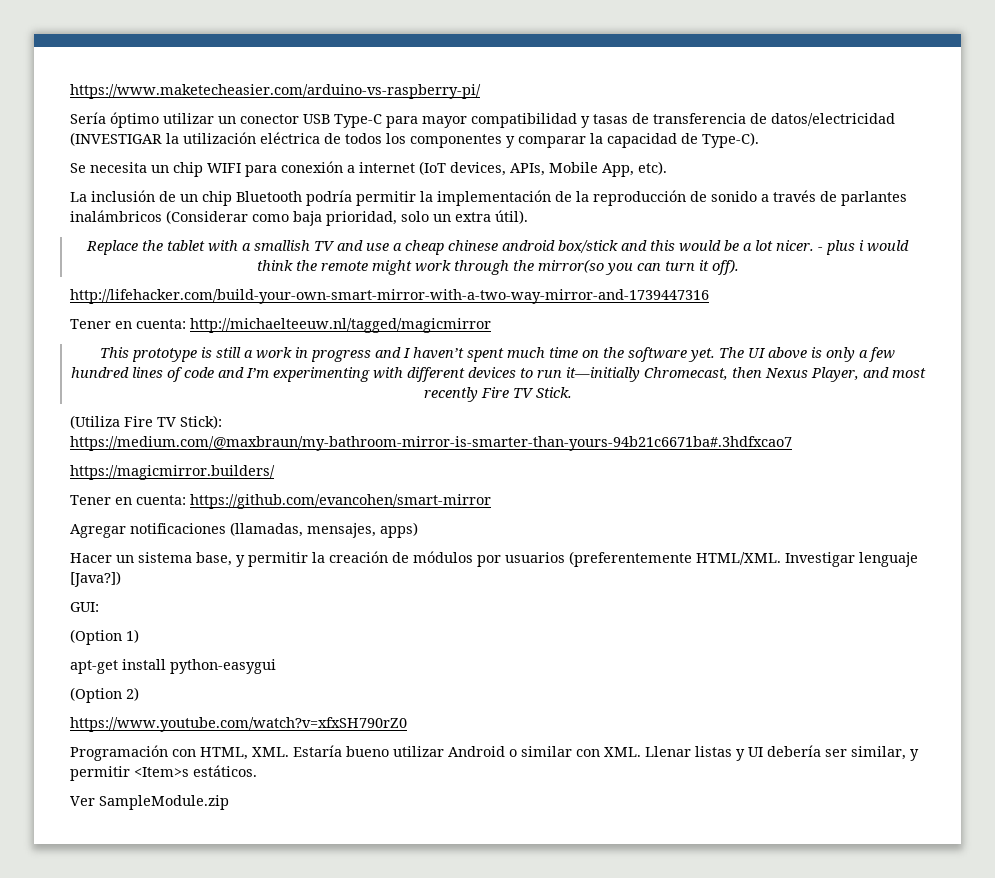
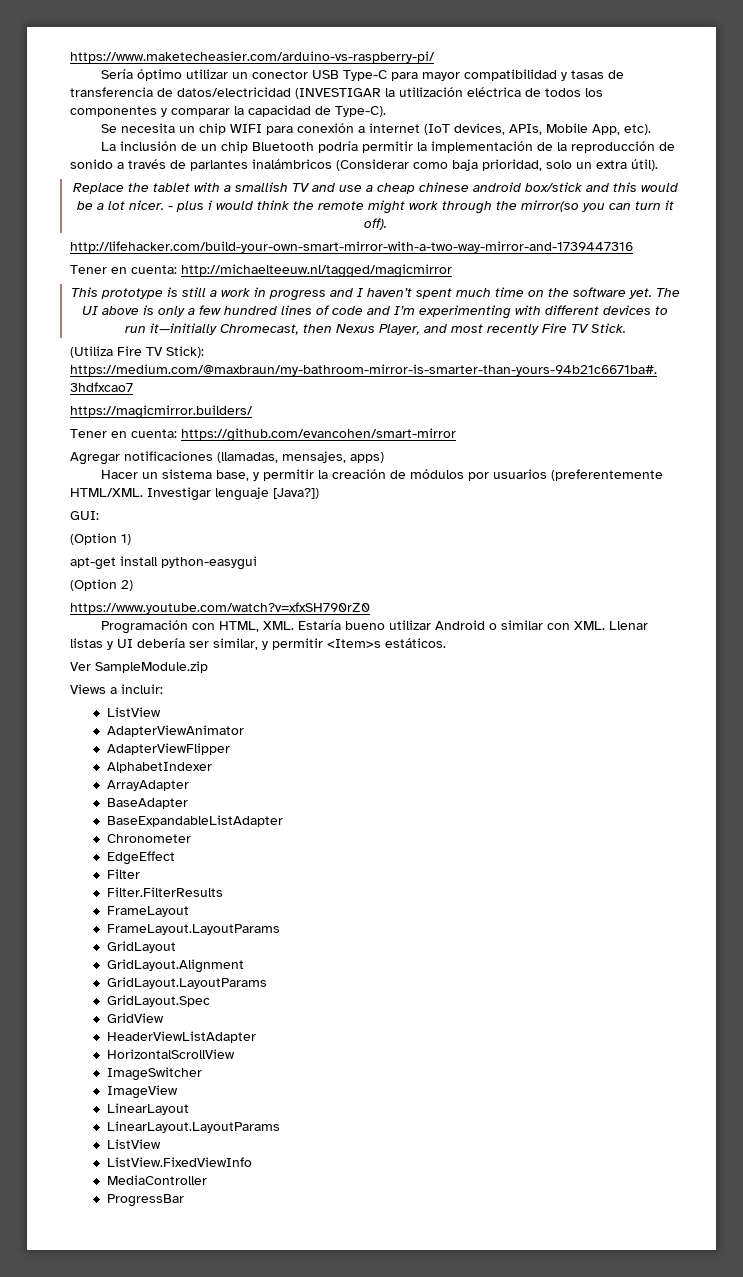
+ Views a incluir:
+ ListView
+ AdapterViewAnimator
+ AdapterViewFlipper
+ AlphabetIndexer
+ ArrayAdapter
+ BaseAdapter
+ BaseExpandableListAdapter
+ Chronometer
+ EdgeEffect
+ Filter
+ Filter.FilterResults
+ FrameLayout
+ FrameLayout.LayoutParams
+ GridLayout
+ GridLayout.Alignment
+ GridLayout.LayoutParams
+ GridLayout.Spec
+ GridView
+ HeaderViewListAdapter
+ HorizontalScrollView
+ ImageSwitcher
+ ImageView
+ LinearLayout
+ LinearLayout.LayoutParams
+ ListView
+ ListView.FixedViewInfo
+ MediaController
+ ProgressBar

